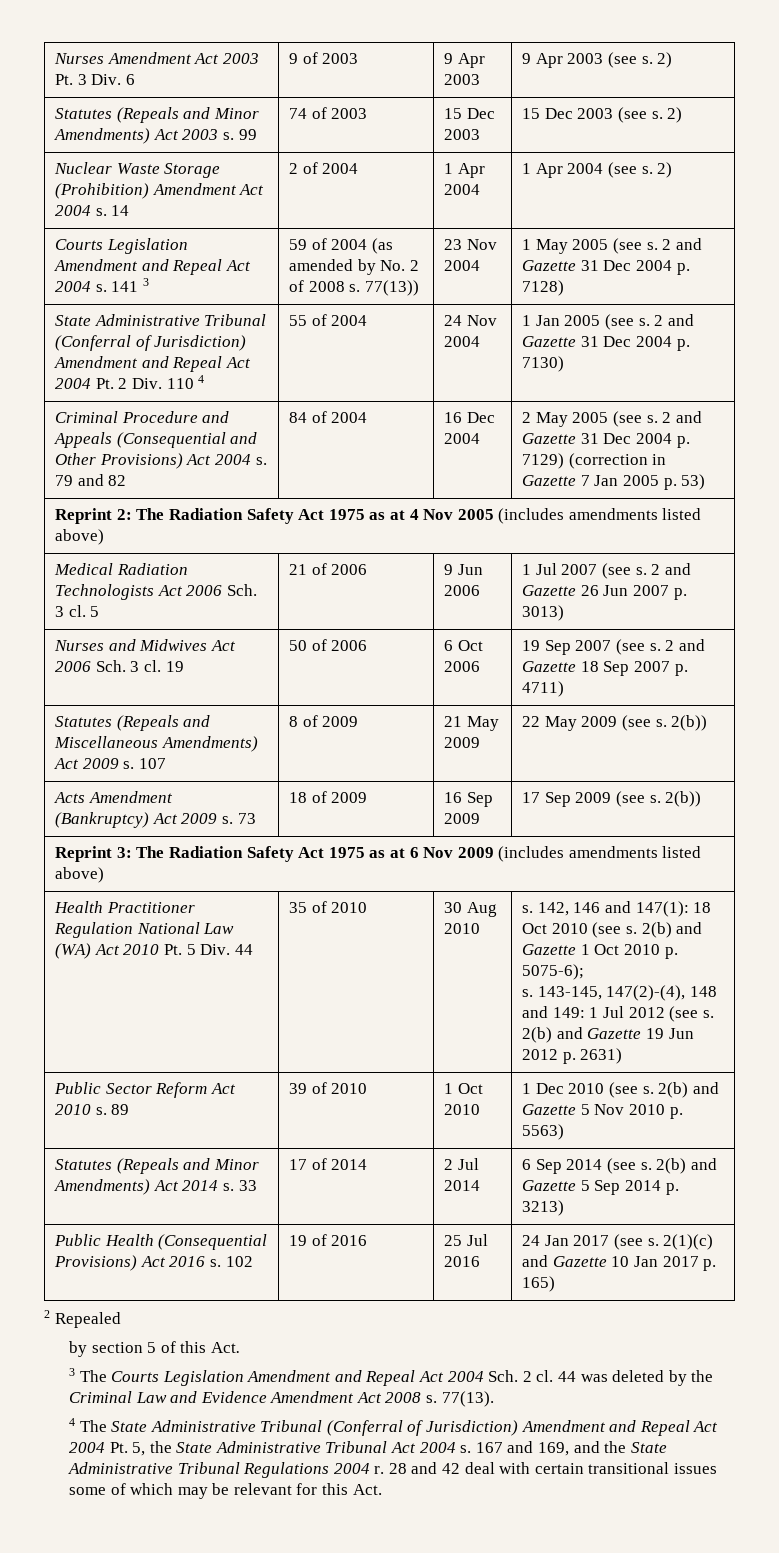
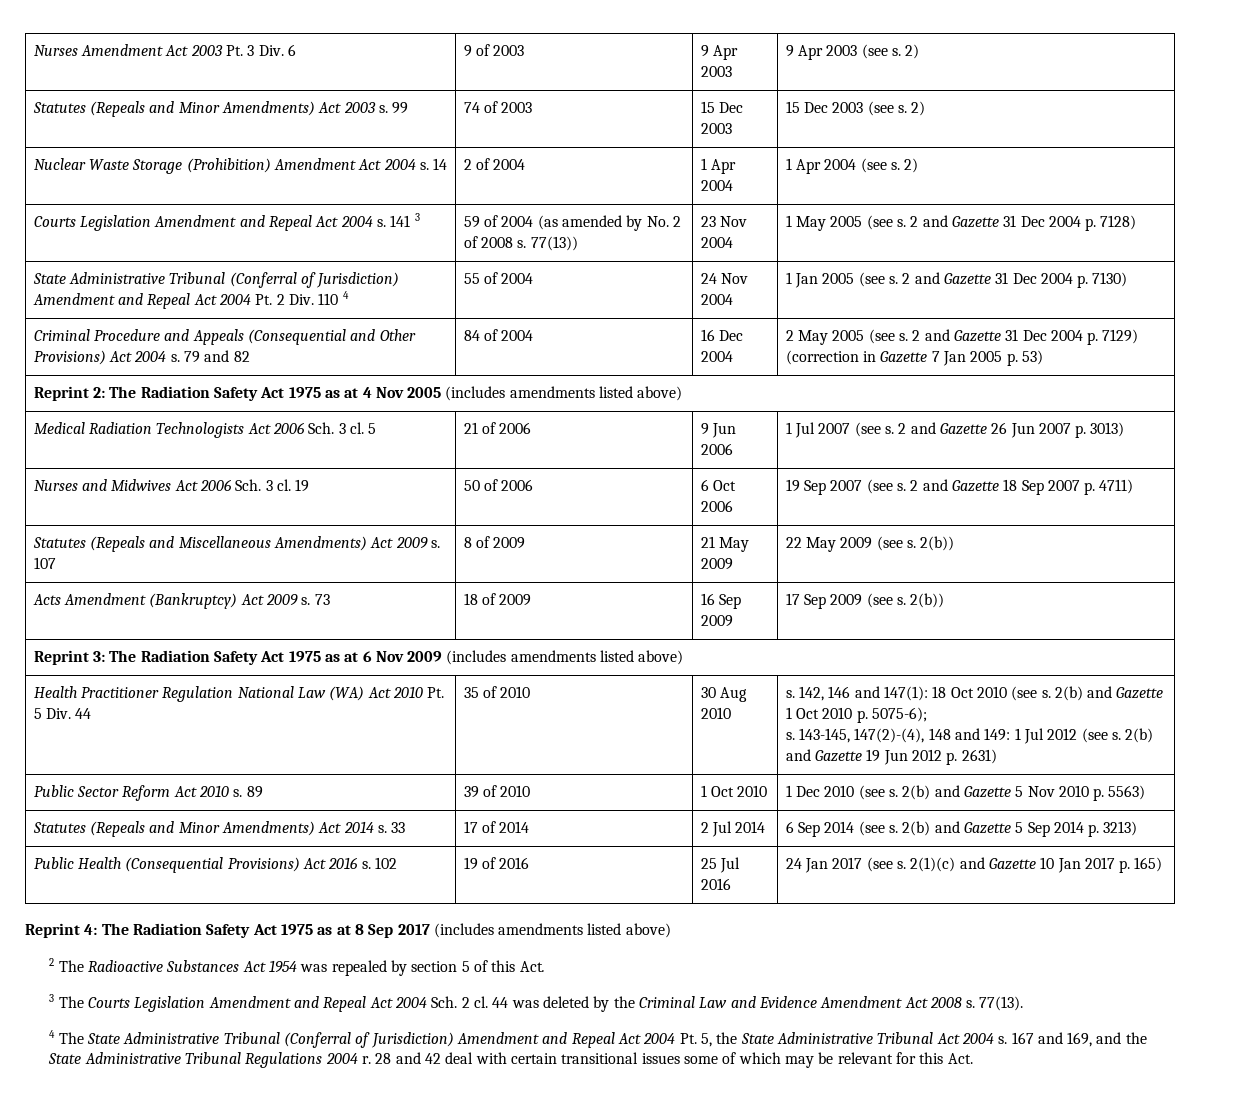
- 2 Repealed
- by section 5 of this Act.
+ Reprint 4: The Radiation Safety Act 1975 as at 8 Sep 2017 (includes amendments listed above)
+ 2 The Radioactive Substances Act 1954 was repealed by section 5 of this Act.

